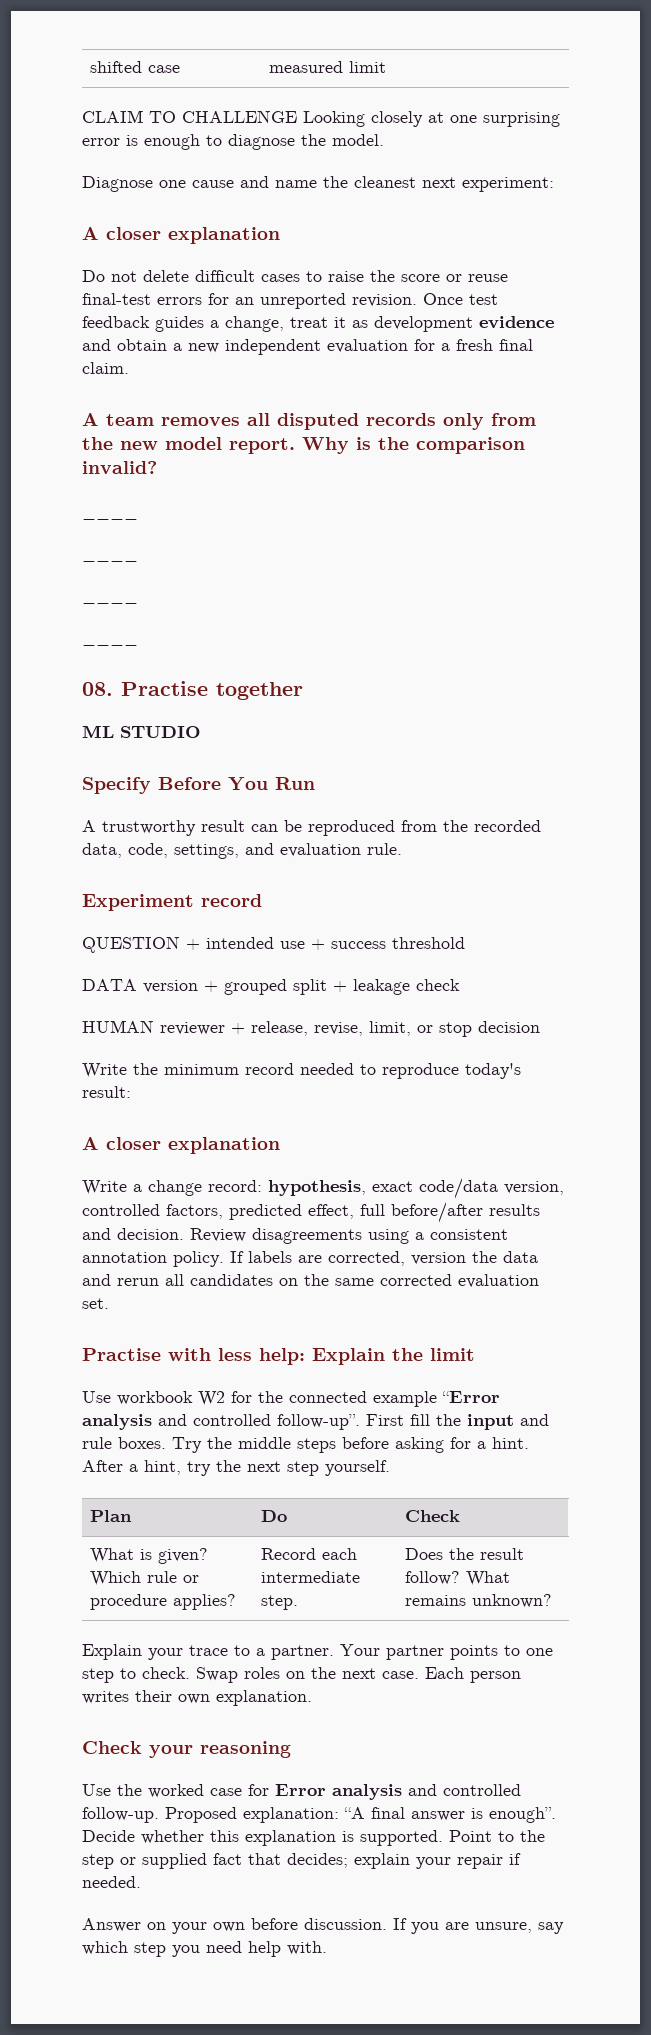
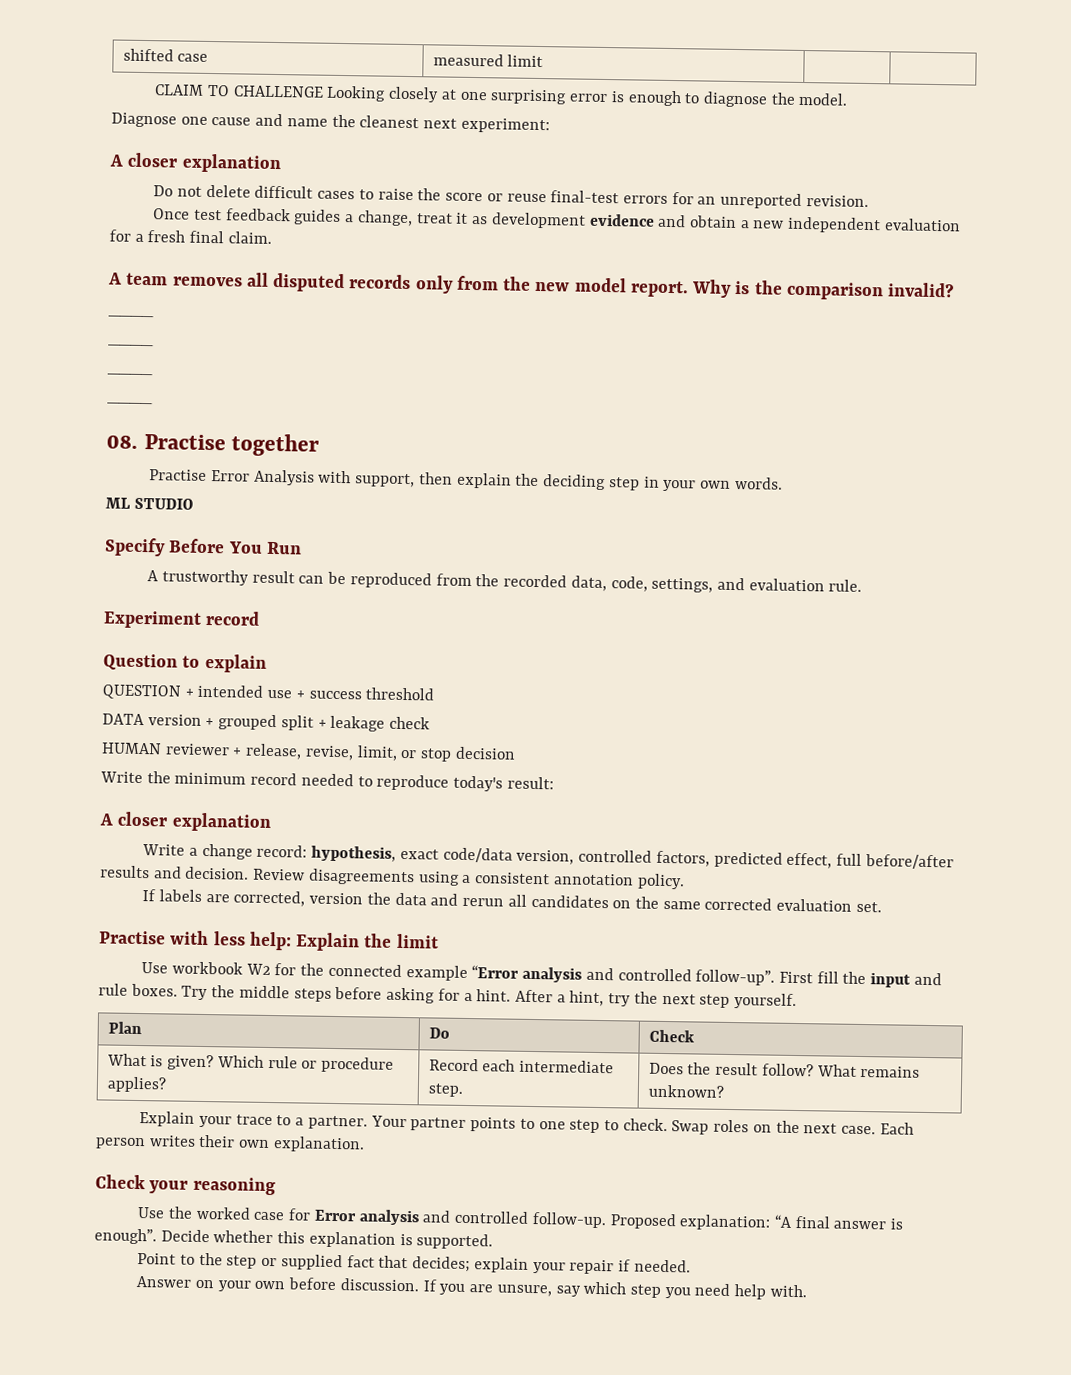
- Do not delete difficult cases to raise the score or reuse final-test errors for an unreported revision. Once test feedback guides a change, treat it as development evidence and obtain a new independent evaluation for a fresh final claim.
+ Do not delete difficult cases to raise the score or reuse final-test errors for an unreported revision.
+ Once test feedback guides a change, treat it as development evidence and obtain a new independent evaluation for a fresh final claim.
+ Practise Error Analysis with support, then explain the deciding step in your own words.
+ Question to explain
- Review disagreements using a consistent annotation policy. If labels are corrected, version the data and rerun all candidates on the same corrected evaluation set.
+ Review disagreements using a consistent annotation policy.
+ If labels are corrected, version the data and rerun all candidates on the same corrected evaluation set.
- Decide whether this explanation is supported. Point to the step or supplied fact that decides; explain your repair if needed.
+ Decide whether this explanation is supported.
+ Point to the step or supplied fact that decides; explain your repair if needed.

